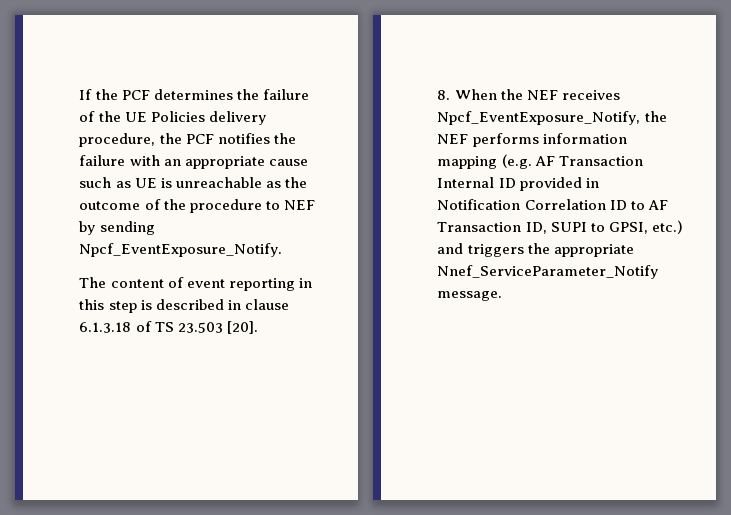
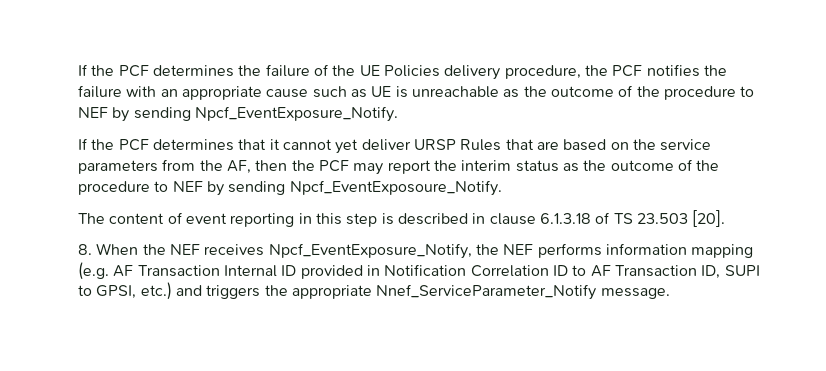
+ If the PCF determines that it cannot yet deliver URSP Rules that are based on the service parameters from the AF, then the PCF may report the interim status as the outcome of the procedure to NEF by sending Npcf_EventExposoure_Notify.

